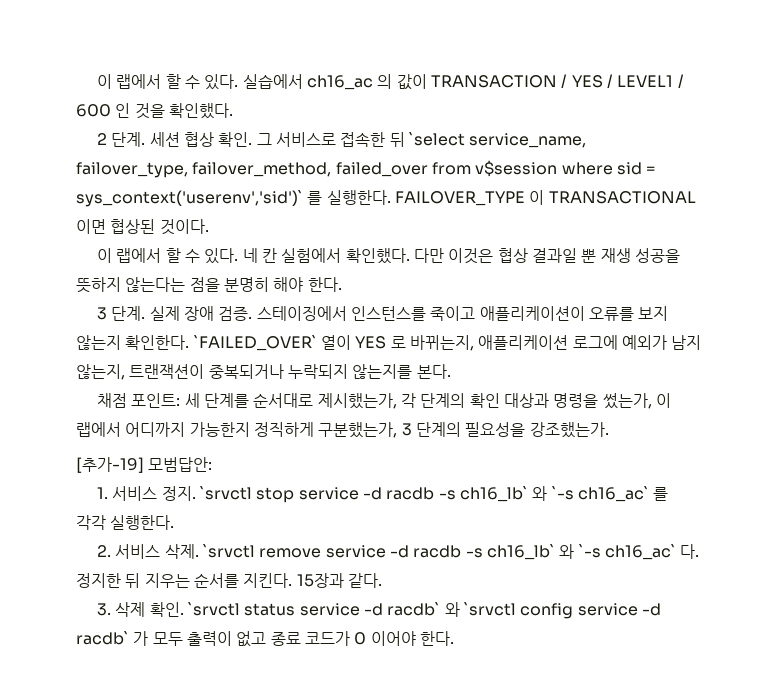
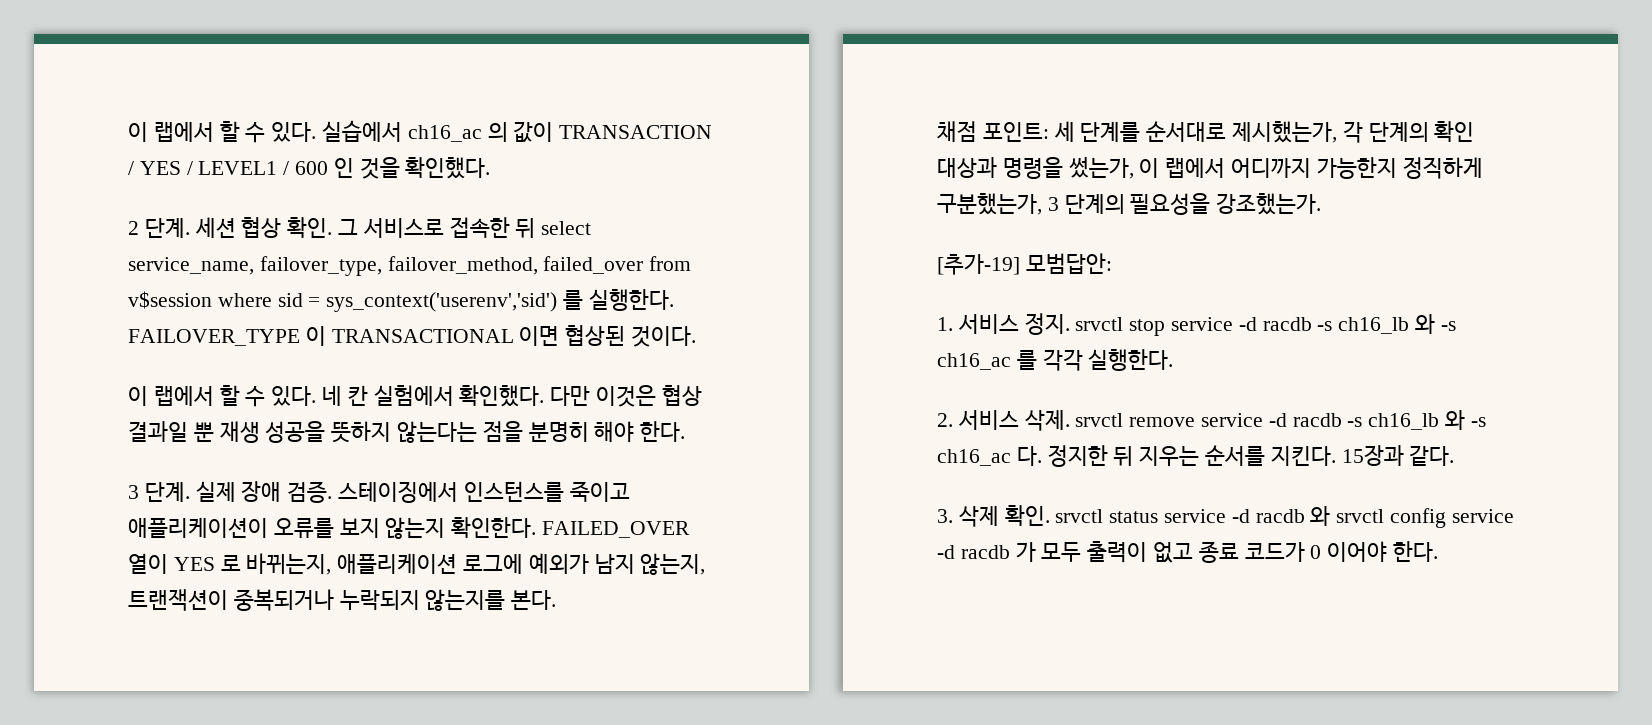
- 그 서비스로 접속한 뒤 `select service_name, failover_type, failover_method, failed_over from v$session where sid = sys_context('userenv','sid')` 를 실행한다.
+ 그 서비스로 접속한 뒤 select service_name, failover_type, failover_method, failed_over from v$session where sid = sys_context('userenv','sid') 를 실행한다.
- `FAILED_OVER` 열이 YES 로 바뀌는지, 애플리케이션 로그에 예외가 남지 않는지, 트랜잭션이 중복되거나 누락되지 않는지를 본다.
+ FAILED_OVER 열이 YES 로 바뀌는지, 애플리케이션 로그에 예외가 남지 않는지, 트랜잭션이 중복되거나 누락되지 않는지를 본다.
- 1. 서비스 정지. `srvctl stop service -d racdb -s ch16_lb` 와 `-s ch16_ac` 를 각각 실행한다.
+ 1. 서비스 정지. srvctl stop service -d racdb -s ch16_lb 와 -s ch16_ac 를 각각 실행한다.
- 2. 서비스 삭제. `srvctl remove service -d racdb -s ch16_lb` 와 `-s ch16_ac` 다.
+ 2. 서비스 삭제. srvctl remove service -d racdb -s ch16_lb 와 -s ch16_ac 다.
- 3. 삭제 확인. `srvctl status service -d racdb` 와 `srvctl config service -d racdb` 가 모두 출력이 없고 종료 코드가 0 이어야 한다.
+ 3. 삭제 확인. srvctl status service -d racdb 와 srvctl config service -d racdb 가 모두 출력이 없고 종료 코드가 0 이어야 한다.

